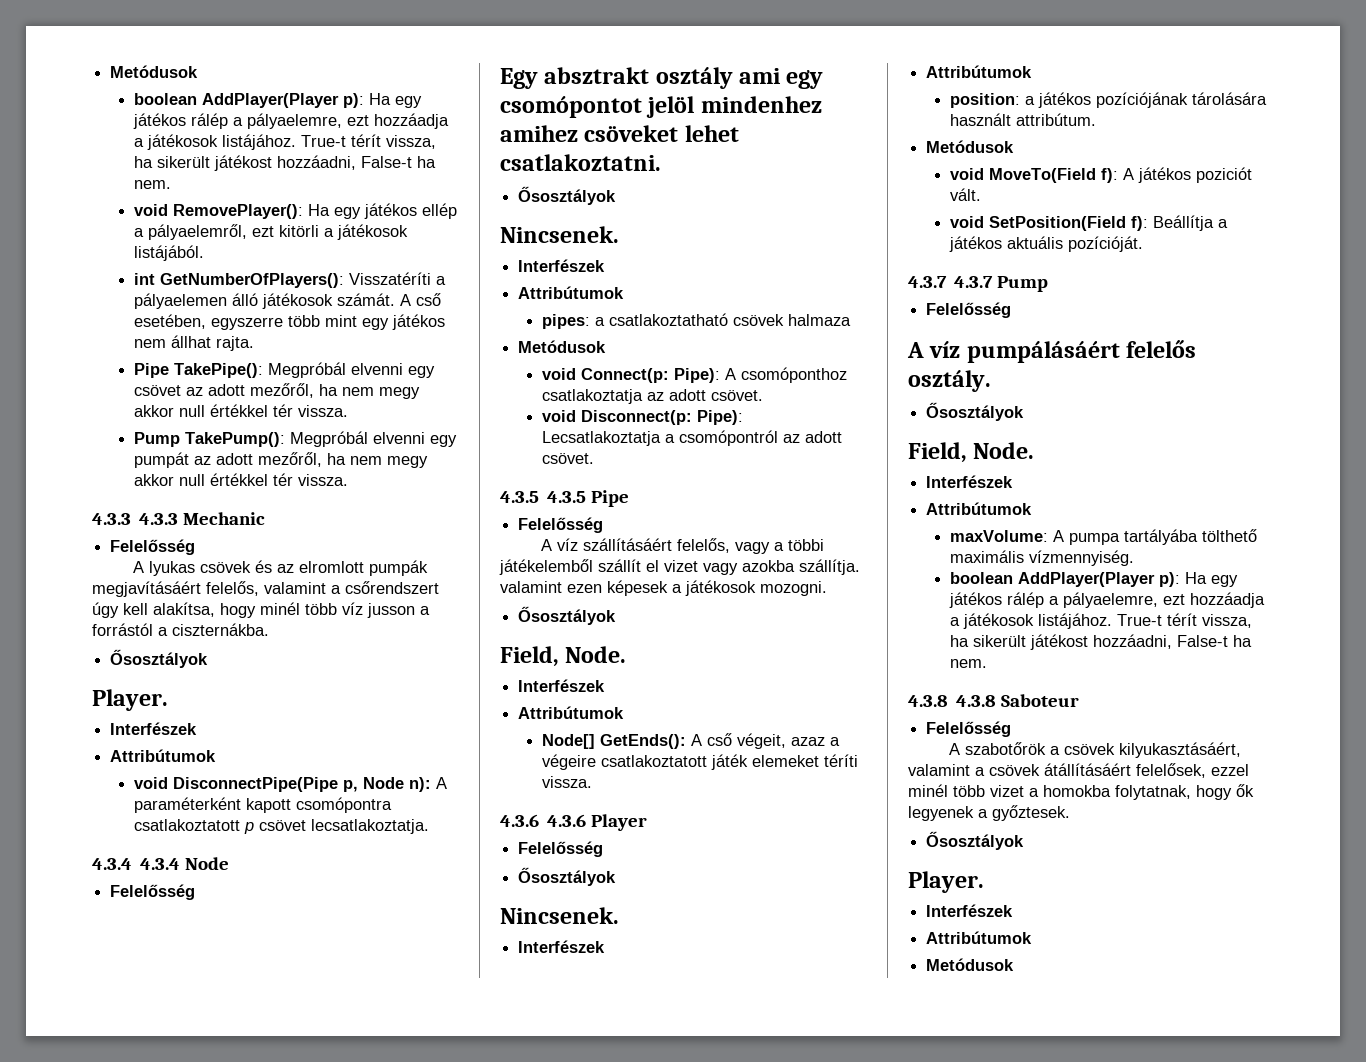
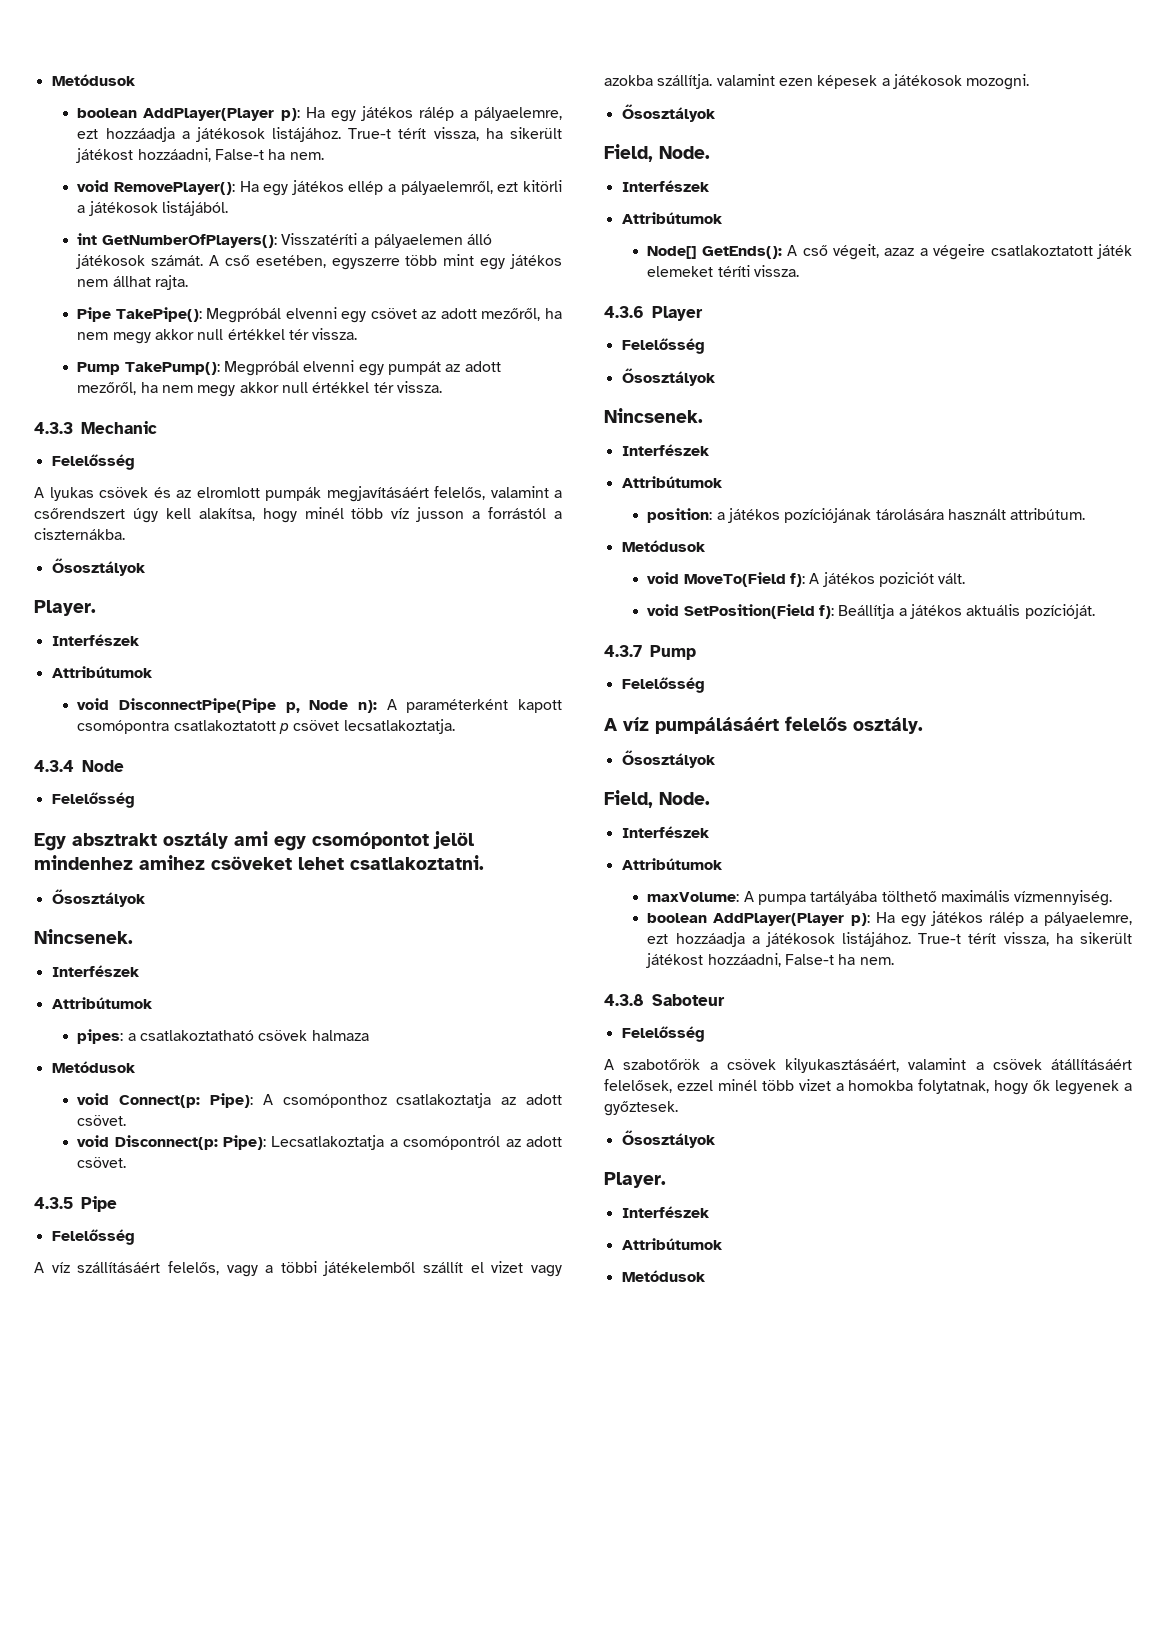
- 4.3.3 4.3.3 Mechanic
+ 4.3.3 Mechanic
- 4.3.4 4.3.4 Node
+ 4.3.4 Node
- 4.3.5 4.3.5 Pipe
+ 4.3.5 Pipe
- 4.3.6 4.3.6 Player
+ 4.3.6 Player
- 4.3.7 4.3.7 Pump
+ 4.3.7 Pump
- 4.3.8 4.3.8 Saboteur
+ 4.3.8 Saboteur

